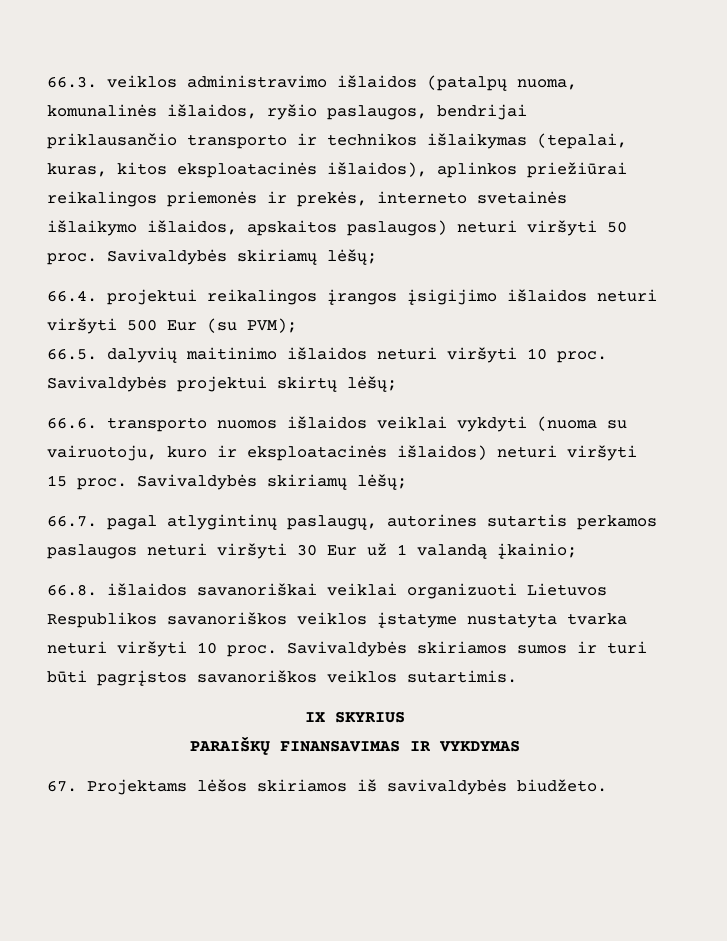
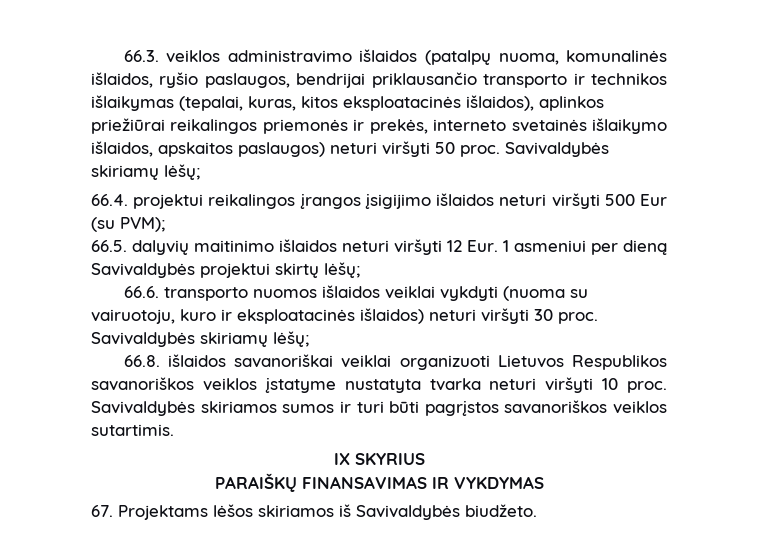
- 66.5. dalyvių maitinimo išlaidos neturi viršyti 10 proc. Savivaldybės projektui skirtų lėšų;
+ 66.5. dalyvių maitinimo išlaidos neturi viršyti 12 Eur. 1 asmeniui per dieną Savivaldybės projektui skirtų lėšų;
- 66.6. transporto nuomos išlaidos veiklai vykdyti (nuoma su vairuotoju, kuro ir eksploatacinės išlaidos) neturi viršyti 15 proc. Savivaldybės skiriamų lėšų;
- 66.7. pagal atlygintinų paslaugų, autorines sutartis perkamos paslaugos neturi viršyti 30 Eur už 1 valandą įkainio;
+ 66.6. transporto nuomos išlaidos veiklai vykdyti (nuoma su vairuotoju, kuro ir eksploatacinės išlaidos) neturi viršyti 30 proc. Savivaldybės skiriamų lėšų;
- 67. Projektams lėšos skiriamos iš savivaldybės biudžeto.
+ 67. Projektams lėšos skiriamos iš Savivaldybės biudžeto.

